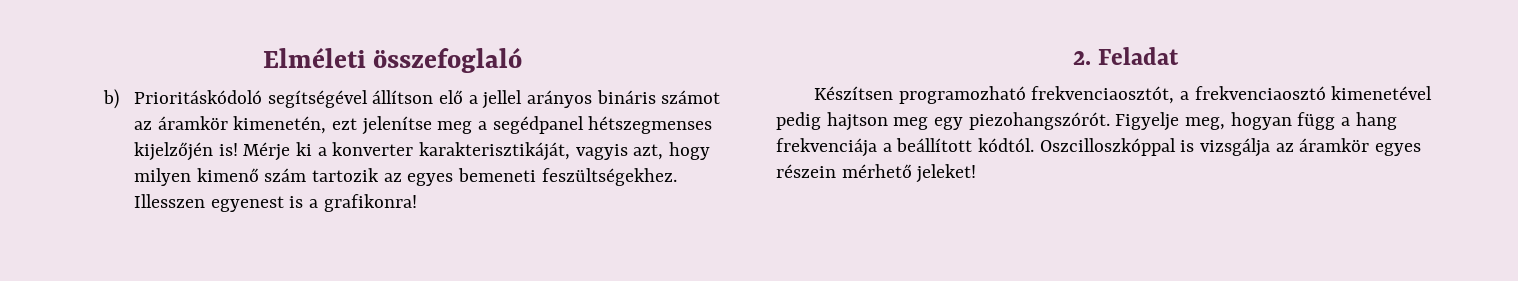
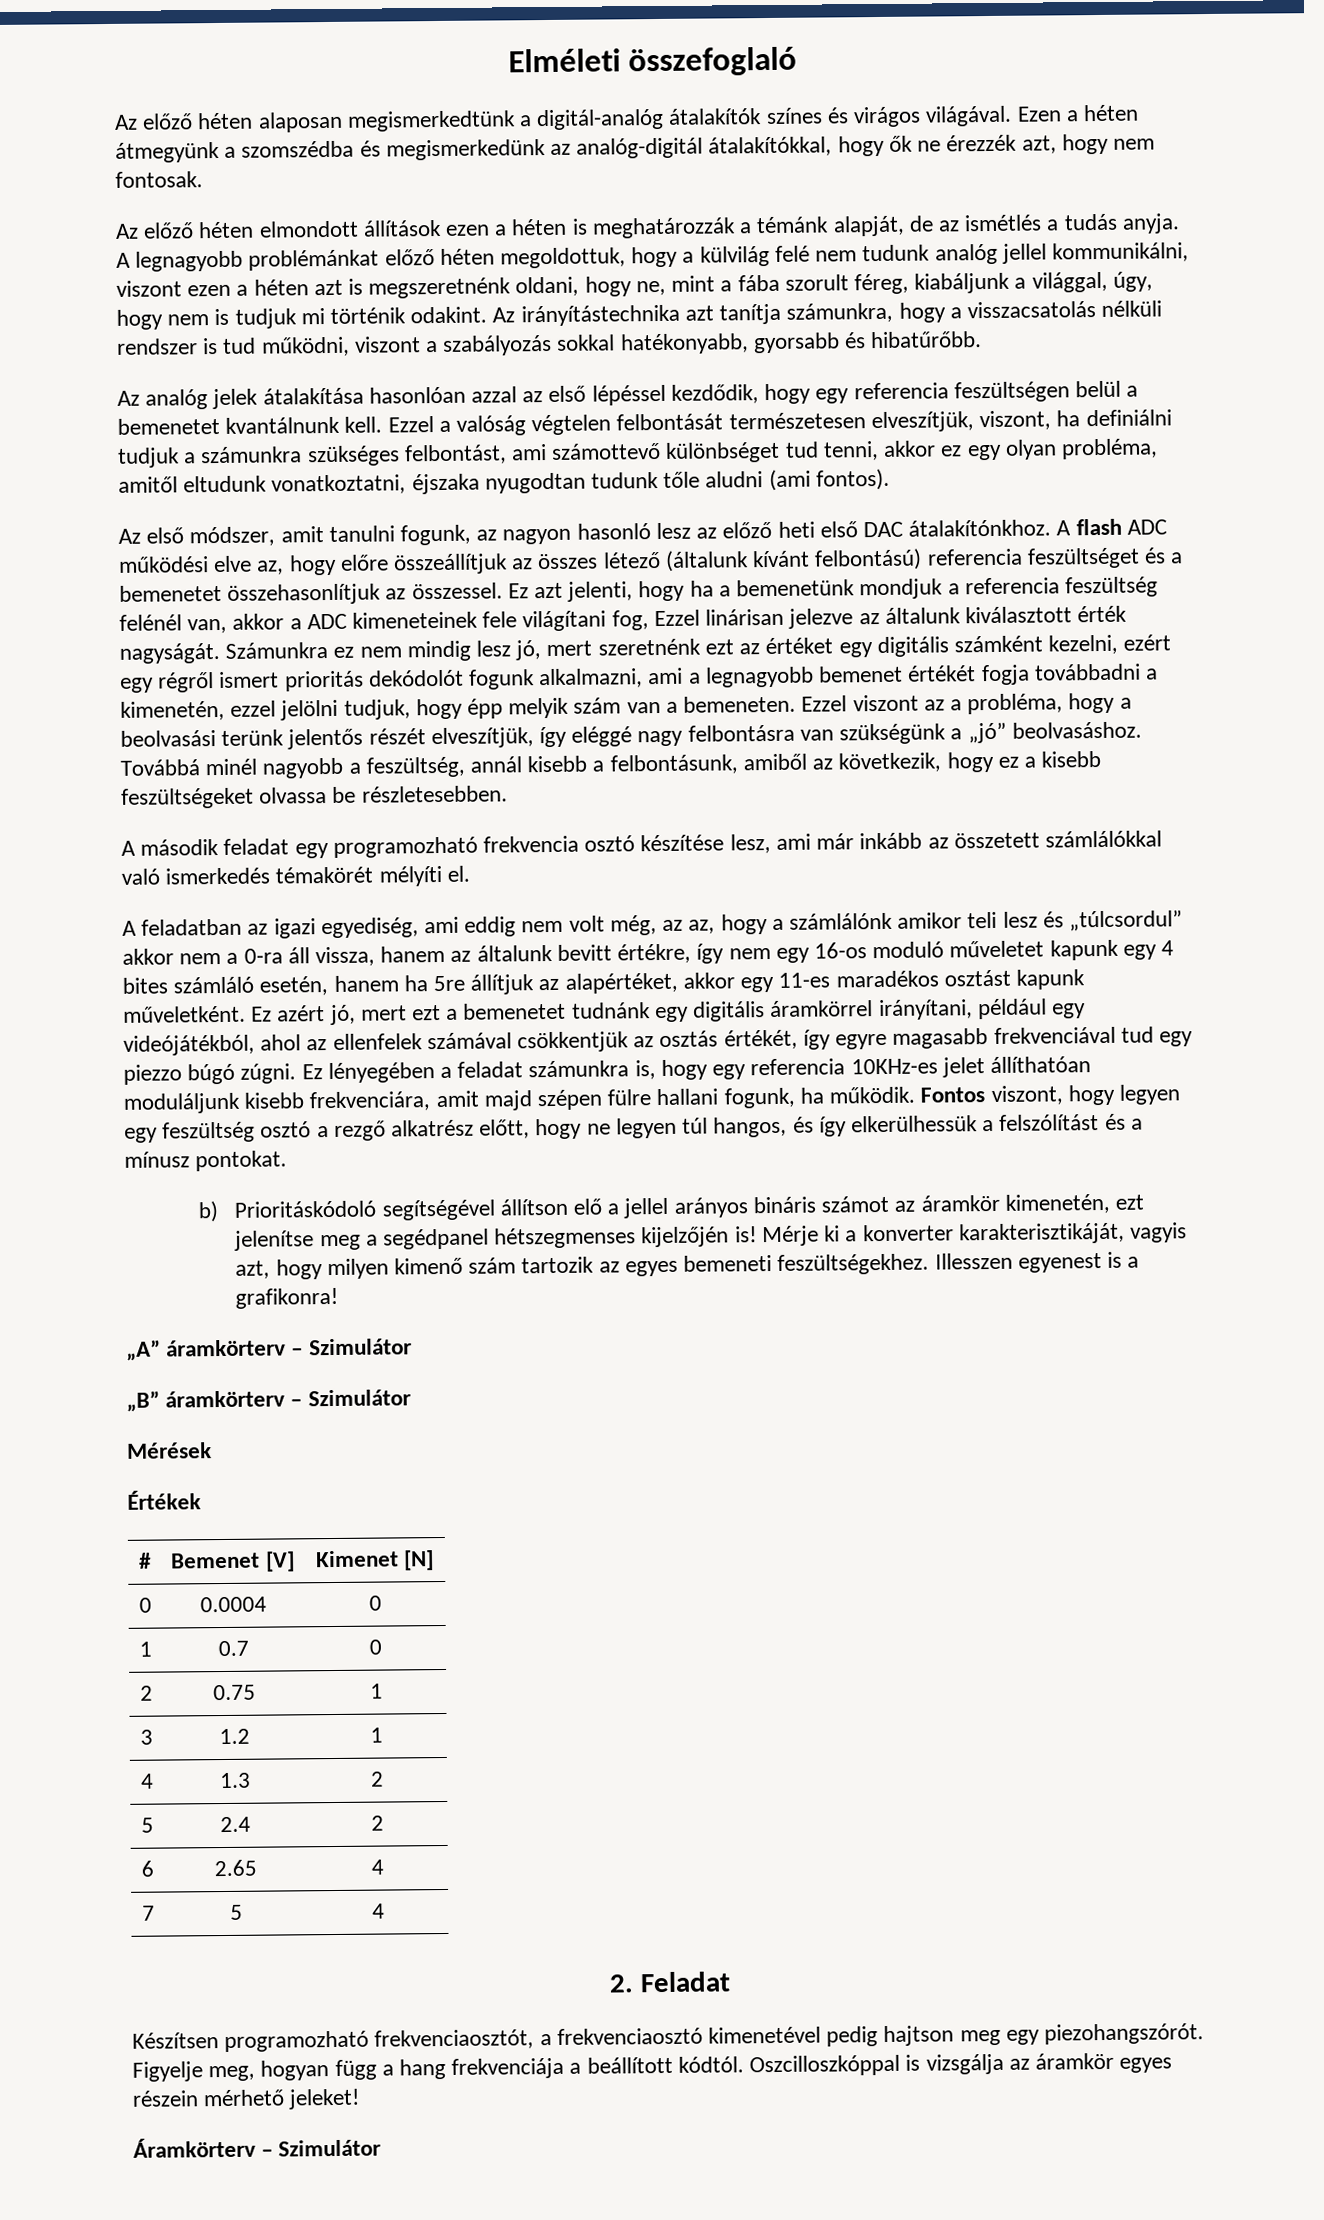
+ Az előző héten alaposan megismerkedtünk a digitál-analóg átalakítók színes és virágos világával. Ezen a héten átmegyünk a szomszédba és megismerkedünk az analóg-digitál átalakítókkal, hogy ők ne érezzék azt, hogy nem fontosak.
+ Az előző héten elmondott állítások ezen a héten is meghatározzák a témánk alapját, de az ismétlés a tudás anyja. A legnagyobb problémánkat előző héten megoldottuk, hogy a külvilág felé nem tudunk analóg jellel kommunikálni, viszont ezen a héten azt is megszeretnénk oldani, hogy ne, mint a fába szorult féreg, kiabáljunk a világgal, úgy, hogy nem is tudjuk mi történik odakint. Az irányítástechnika azt tanítja számunkra, hogy a visszacsatolás nélküli rendszer is tud működni, viszont a szabályozás sokkal hatékonyabb, gyorsabb és hibatűrőbb.
+ Az analóg jelek átalakítása hasonlóan azzal az első lépéssel kezdődik, hogy egy referencia feszültségen belül a bemenetet kvantálnunk kell. Ezzel a valóság végtelen felbontását természetesen elveszítjük, viszont, ha definiálni tudjuk a számunkra szükséges felbontást, ami számottevő különbséget tud tenni, akkor ez egy olyan probléma, amitől eltudunk vonatkoztatni, éjszaka nyugodtan tudunk tőle aludni (ami fontos).
+ Az első módszer, amit tanulni fogunk, az nagyon hasonló lesz az előző heti első DAC átalakítónkhoz. A flash ADC működési elve az, hogy előre összeállítjuk az összes létező (általunk kívánt felbontású) referencia feszültséget és a bemenetet összehasonlítjuk az összessel. Ez azt jelenti, hogy ha a bemenetünk mondjuk a referencia feszültség felénél van, akkor a ADC kimeneteinek fele világítani fog, Ezzel linárisan jelezve az általunk kiválasztott érték nagyságát. Számunkra ez nem mindig lesz jó, mert szeretnénk ezt az értéket egy digitális számként kezelni, ezért egy régről ismert prioritás dekódolót fogunk alkalmazni, ami a legnagyobb bemenet értékét fogja továbbadni a kimenetén, ezzel jelölni tudjuk, hogy épp melyik szám van a bemeneten. Ezzel viszont az a probléma, hogy a beolvasási terünk jelentős részét elveszítjük, így eléggé nagy felbontásra van szükségünk a „jó” beolvasáshoz. Továbbá minél nagyobb a feszültség, annál kisebb a felbontásunk, amiből az következik, hogy ez a kisebb feszültségeket olvassa be részletesebben.
+ A második feladat egy programozható frekvencia osztó készítése lesz, ami már inkább az összetett számlálókkal való ismerkedés témakörét mélyíti el.
+ A feladatban az igazi egyediség, ami eddig nem volt még, az az, hogy a számlálónk amikor teli lesz és „túlcsordul” akkor nem a 0-ra áll vissza, hanem az általunk bevitt értékre, így nem egy 16-os moduló műveletet kapunk egy 4 bites számláló esetén, hanem ha 5re állítjuk az alapértéket, akkor egy 11-es maradékos osztást kapunk műveletként. Ez azért jó, mert ezt a bemenetet tudnánk egy digitális áramkörrel irányítani, például egy videójátékból, ahol az ellenfelek számával csökkentjük az osztás értékét, így egyre magasabb frekvenciával tud egy piezzo búgó zúgni. Ez lényegében a feladat számunkra is, hogy egy referencia 10KHz-es jelet állíthatóan moduláljunk kisebb frekvenciára, amit majd szépen fülre hallani fogunk, ha működik. Fontos viszont, hogy legyen egy feszültség osztó a rezgő alkatrész előtt, hogy ne legyen túl hangos, és így elkerülhessük a felszólítást és a mínusz pontokat.
+ „A” áramkörterv – Szimulátor
+ „B” áramkörterv – Szimulátor
+ Mérések
+ Értékek
+ # | Bemenet [V] | Kimenet [N]
+ 0 | 0.0004 | 0
+ 1 | 0.7 | 0
+ 2 | 0.75 | 1
+ 3 | 1.2 | 1
+ 4 | 1.3 | 2
+ 5 | 2.4 | 2
+ 6 | 2.65 | 4
+ 7 | 5 | 4
+ Áramkörterv – Szimulátor

